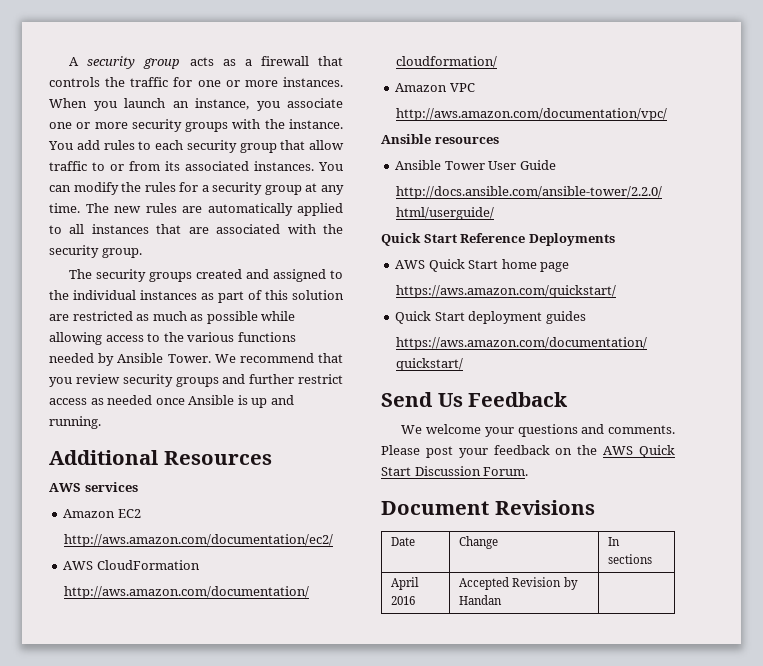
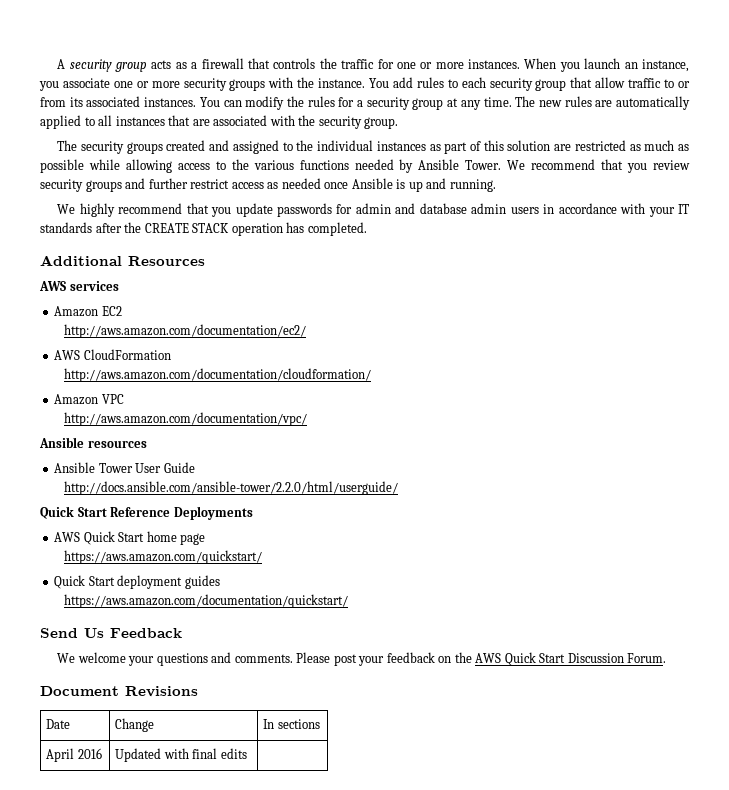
+ We highly recommend that you update passwords for admin and database admin users in accordance with your IT standards after the CREATE STACK operation has completed.
- April 2016 | Accepted Revision by Handan |
+ April 2016 | Updated with final edits |

